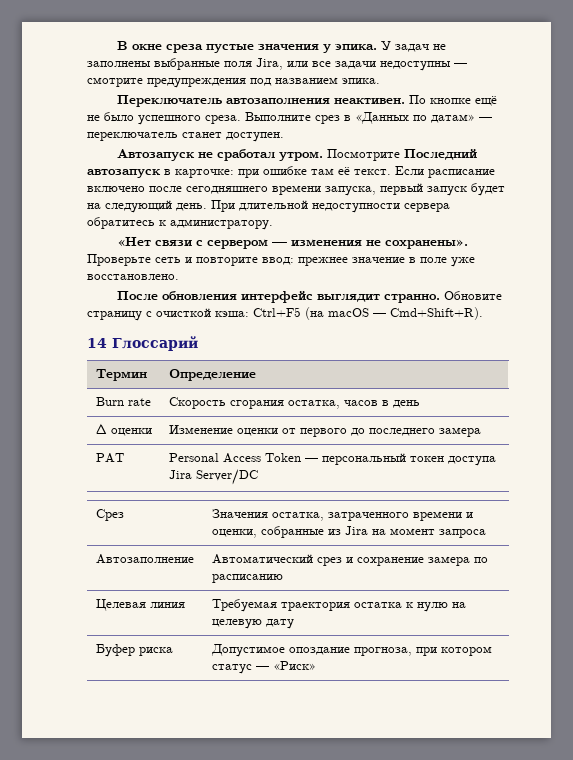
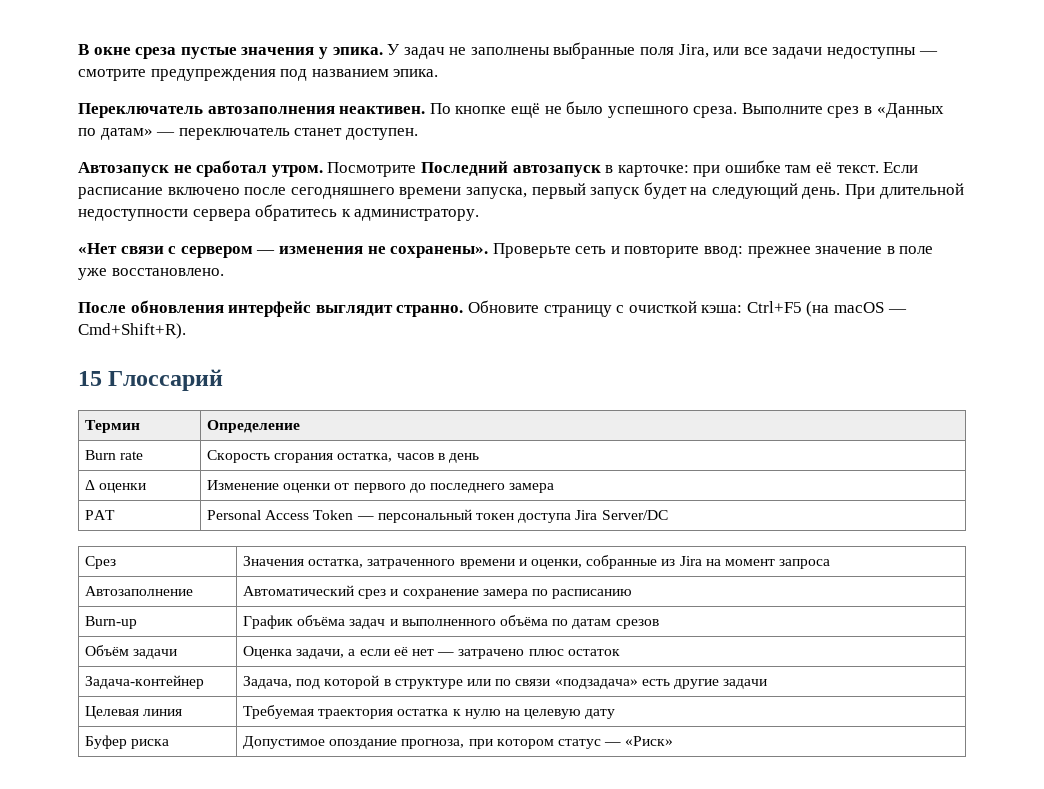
- 14 Глоссарий
+ 15 Глоссарий
+ Burn-up | График объёма задач и выполненного объёма по датам срезов
+ Объём задачи | Оценка задачи, а если её нет — затрачено плюс остаток
+ Задача-контейнер | Задача, под которой в структуре или по связи «подзадача» есть другие задачи

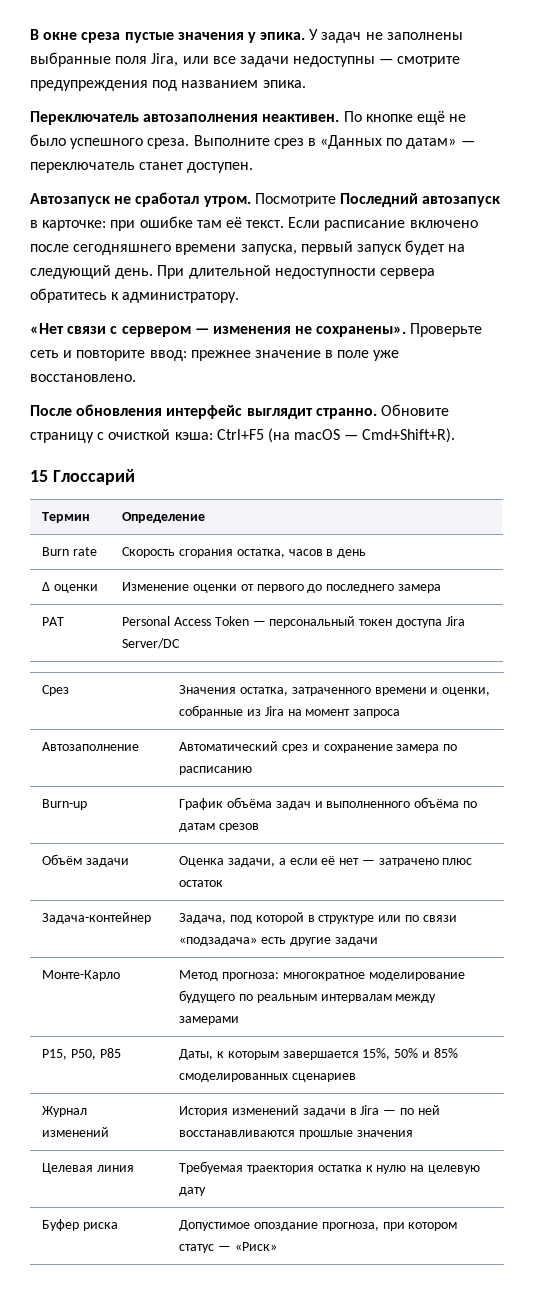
+ Монте-Карло | Метод прогноза: многократное моделирование будущего по реальным интервалам между замерами
+ P15, P50, P85 | Даты, к которым завершается 15%, 50% и 85% смоделированных сценариев
+ Журнал изменений | История изменений задачи в Jira — по ней восстанавливаются прошлые значения

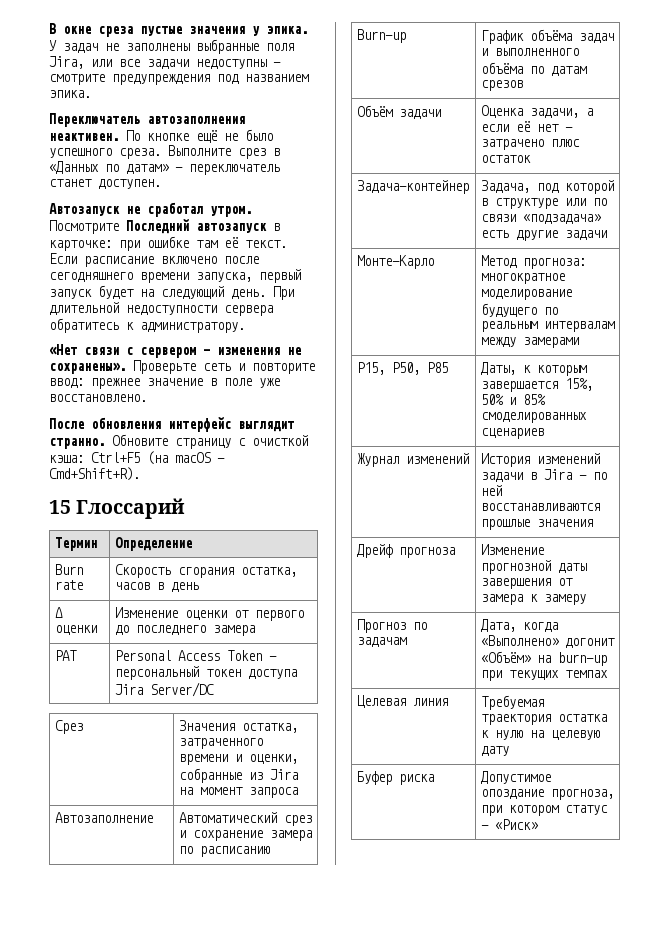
+ Дрейф прогноза | Изменение прогнозной даты завершения от замера к замеру
+ Прогноз по задачам | Дата, когда «Выполнено» догонит «Объём» на burn-up при текущих темпах

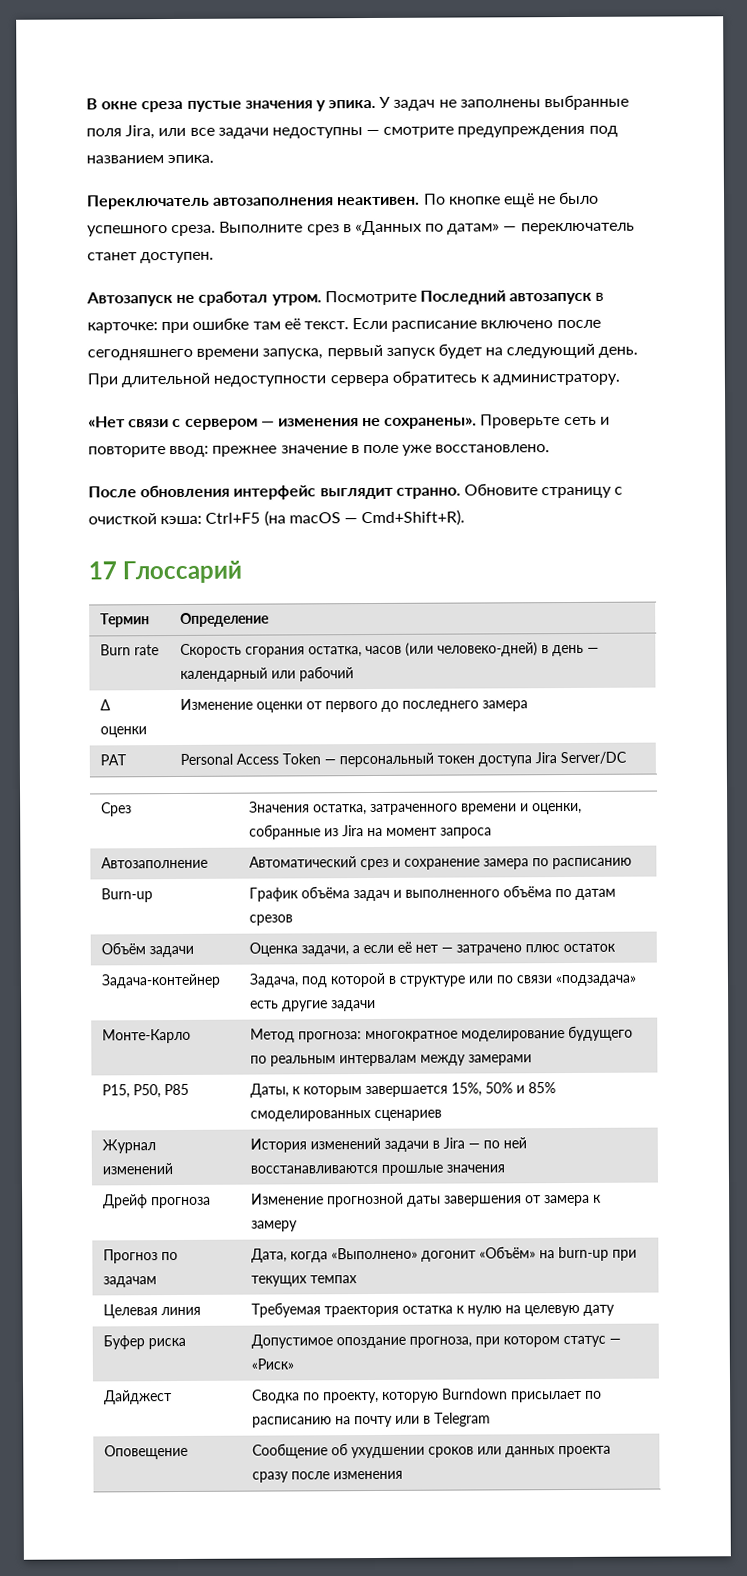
- 15 Глоссарий
+ 17 Глоссарий
- Burn rate | Скорость сгорания остатка, часов в день
+ Burn rate | Скорость сгорания остатка, часов (или человеко-дней) в день — календарный или рабочий
+ Дайджест | Сводка по проекту, которую Burndown присылает по расписанию на почту или в Telegram
+ Оповещение | Сообщение об ухудшении сроков или данных проекта сразу после изменения

